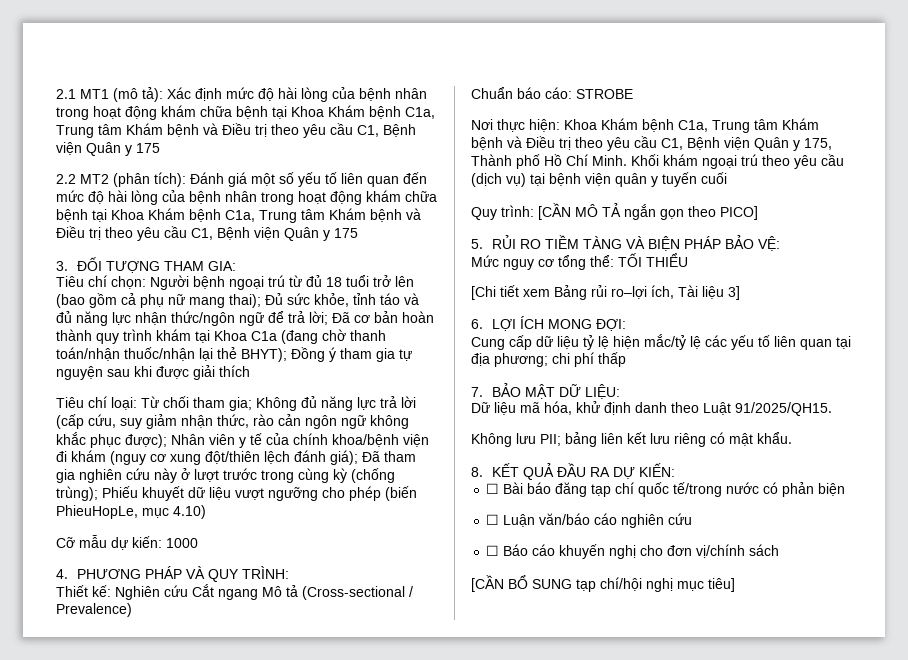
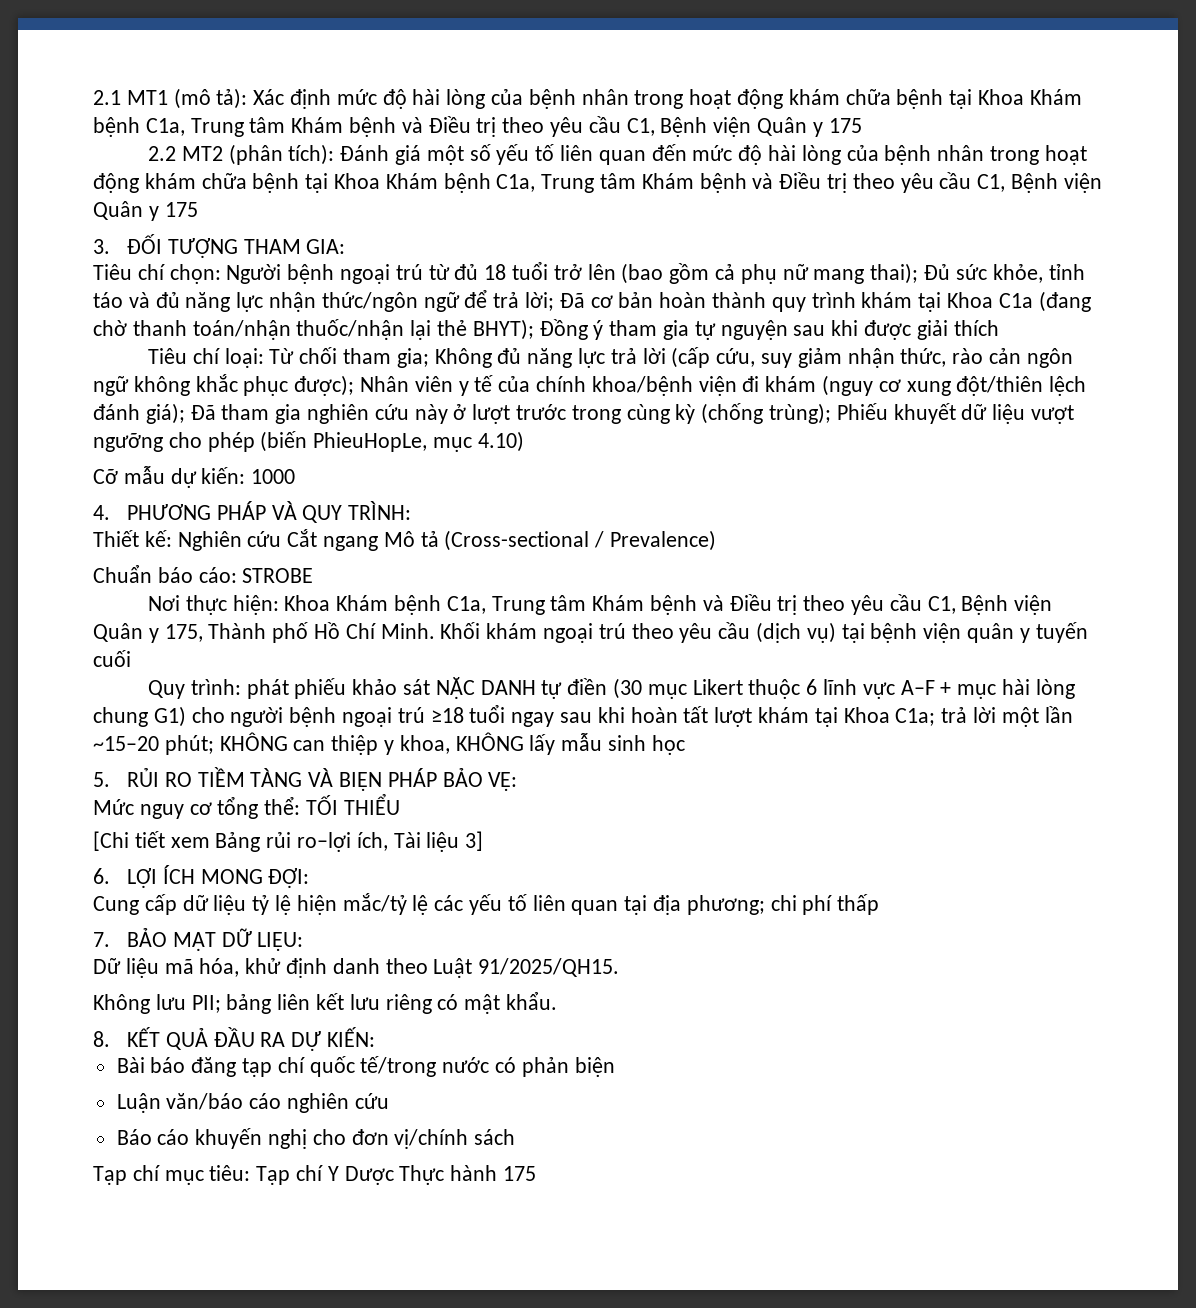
- Quy trình: [CẦN MÔ TẢ ngắn gọn theo PICO]
+ Quy trình: phát phiếu khảo sát NẶC DANH tự điền (30 mục Likert thuộc 6 lĩnh vực A–F + mục hài lòng chung G1) cho người bệnh ngoại trú ≥18 tuổi ngay sau khi hoàn tất lượt khám tại Khoa C1a; trả lời một lần ~15–20 phút; KHÔNG can thiệp y khoa, KHÔNG lấy mẫu sinh học
- ☐ Bài báo đăng tạp chí quốc tế/trong nước có phản biện
+ Bài báo đăng tạp chí quốc tế/trong nước có phản biện
- ☐ Luận văn/báo cáo nghiên cứu
+ Luận văn/báo cáo nghiên cứu
- ☐ Báo cáo khuyến nghị cho đơn vị/chính sách
+ Báo cáo khuyến nghị cho đơn vị/chính sách
- [CẦN BỔ SUNG tạp chí/hội nghị mục tiêu]
+ Tạp chí mục tiêu: Tạp chí Y Dược Thực hành 175

